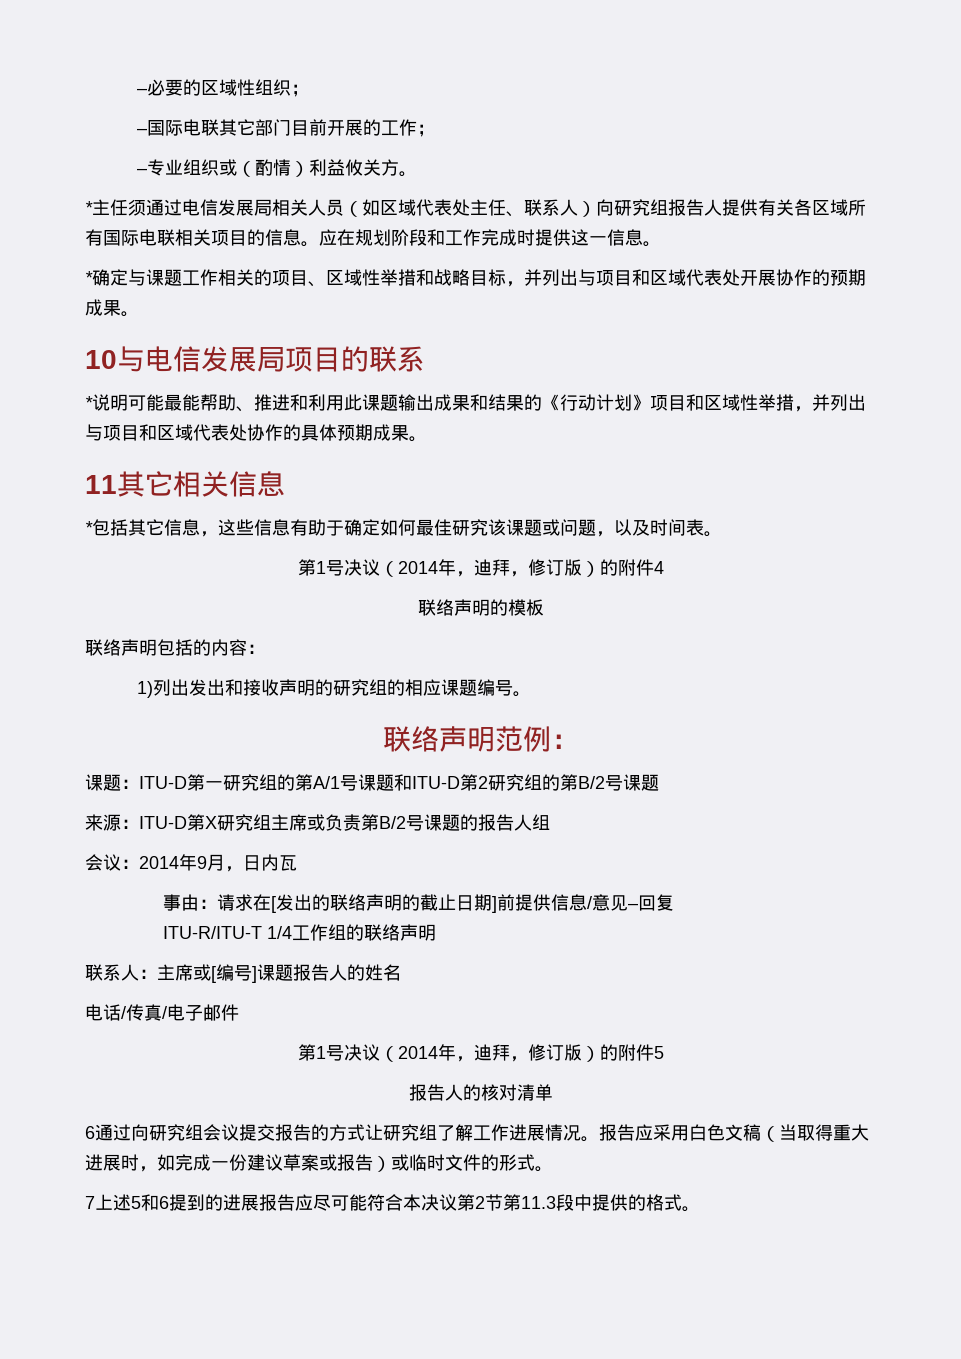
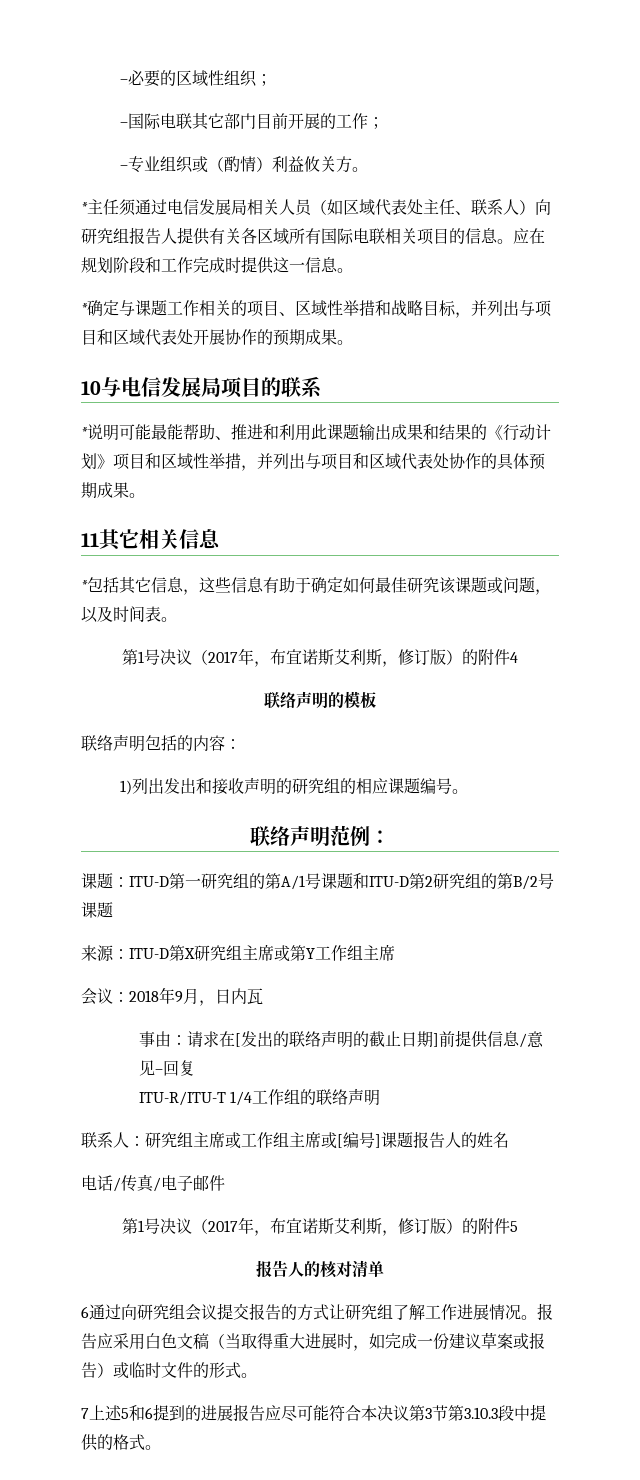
- 第1号决议（2014年，迪拜，修订版）的附件4
+ 第1号决议（2017年，布宜诺斯艾利斯，修订版）的附件4
- 来源：ITU-D第X研究组主席或负责第B/2号课题的报告人组
+ 来源：ITU-D第X研究组主席或第Y工作组主席
- 会议：2014年9月，日内瓦
+ 会议：2018年9月，日内瓦
- 联系人：主席或[编号]课题报告人的姓名
+ 联系人：研究组主席或工作组主席或[编号]课题报告人的姓名
- 第1号决议（2014年，迪拜，修订版）的附件5
+ 第1号决议（2017年，布宜诺斯艾利斯，修订版）的附件5
- 7上述5和6提到的进展报告应尽可能符合本决议第2节第11.3段中提供的格式。
+ 7上述5和6提到的进展报告应尽可能符合本决议第3节第3.10.3段中提供的格式。

